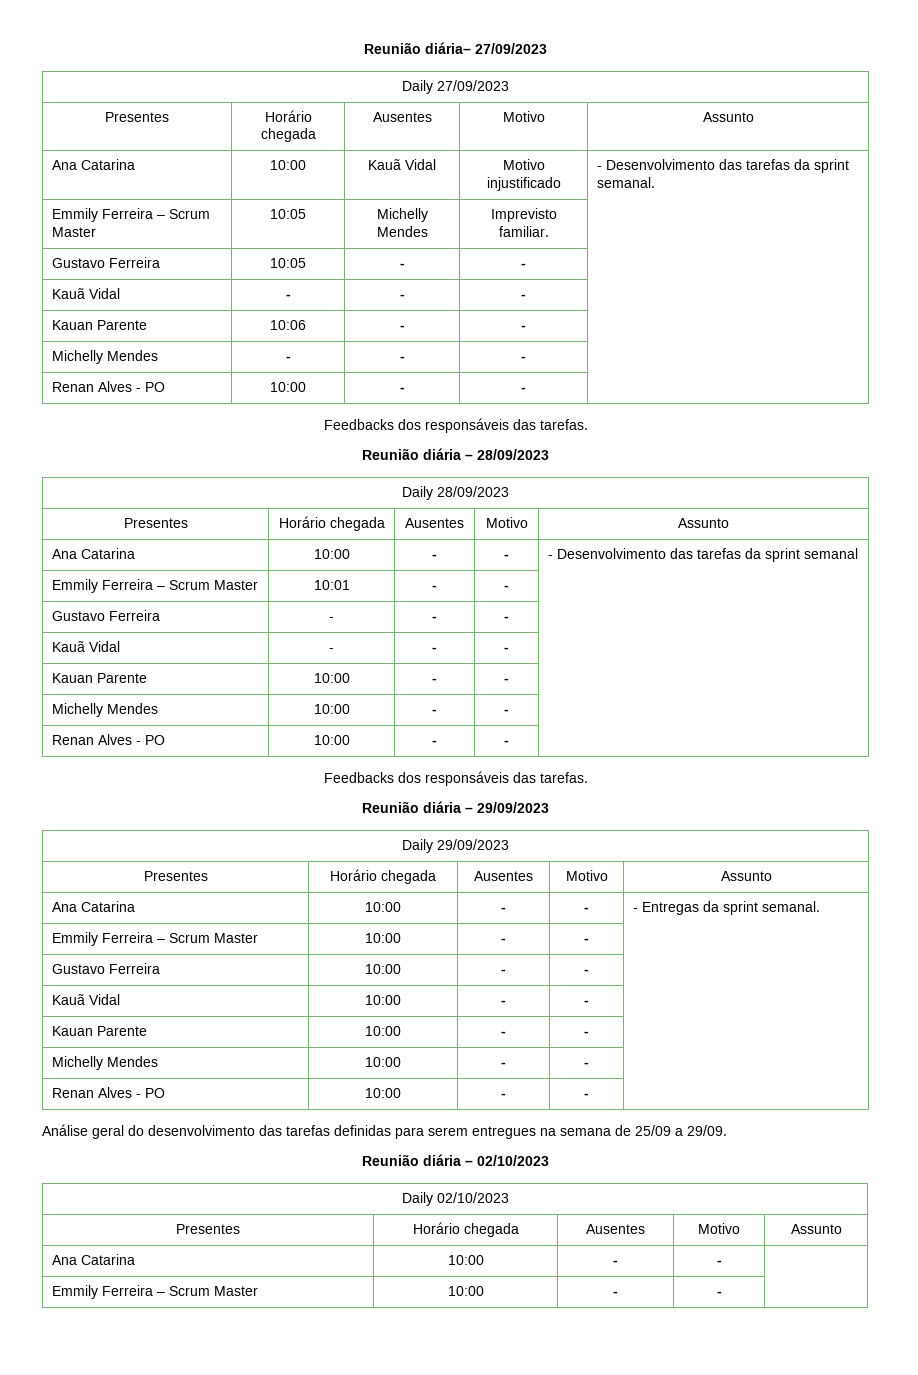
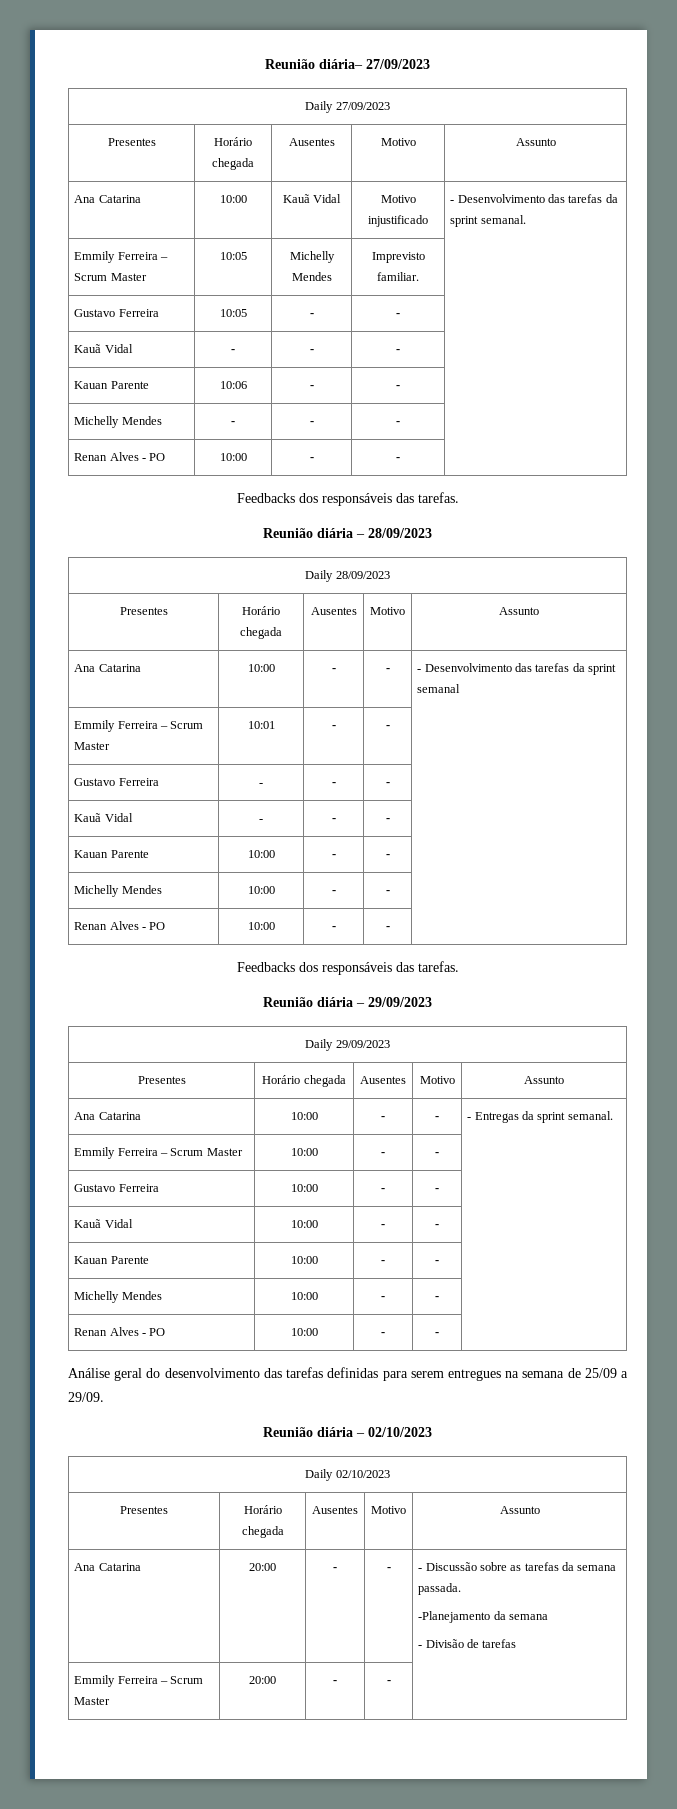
  Daily 02/10/2023
  Presentes | Horário chegada | Ausentes | Motivo | Assunto
- Ana Catarina | 10:00 | - | - |
- Emmily Ferreira – Scrum Master | 10:00 | - | - |
+ Ana Catarina | 20:00 | - | - | - Discussão sobre as tarefas da semana passada.
+ -Planejamento da semana
+ - Divisão de tarefas
+ Emmily Ferreira – Scrum Master | 20:00 | - | - |

